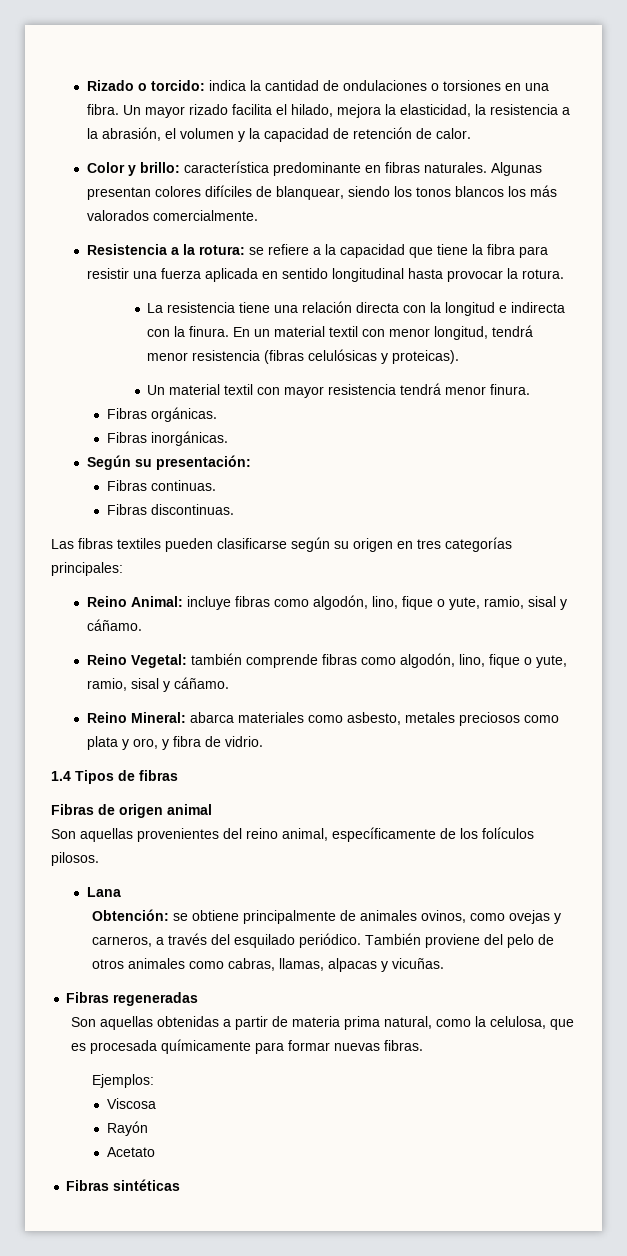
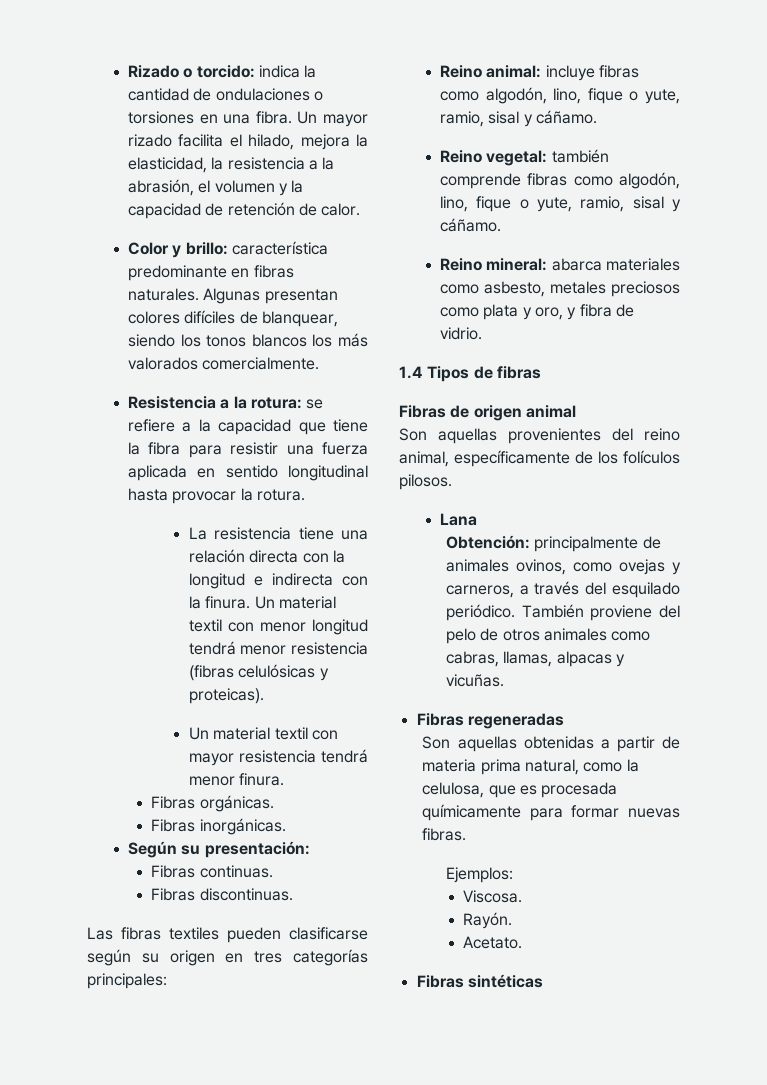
- En un material textil con menor longitud, tendrá menor resistencia (fibras celulósicas y proteicas).
+ Un material textil con menor longitud tendrá menor resistencia (fibras celulósicas y proteicas).
- Reino Animal: incluye fibras como algodón, lino, fique o yute, ramio, sisal y cáñamo.
+ Reino animal: incluye fibras como algodón, lino, fique o yute, ramio, sisal y cáñamo.
- Reino Vegetal: también comprende fibras como algodón, lino, fique o yute, ramio, sisal y cáñamo.
+ Reino vegetal: también comprende fibras como algodón, lino, fique o yute, ramio, sisal y cáñamo.
- Reino Mineral: abarca materiales como asbesto, metales preciosos como plata y oro, y fibra de vidrio.
+ Reino mineral: abarca materiales como asbesto, metales preciosos como plata y oro, y fibra de vidrio.
- Obtención: se obtiene principalmente de animales ovinos, como ovejas y carneros, a través del esquilado periódico.
+ Obtención: principalmente de animales ovinos, como ovejas y carneros, a través del esquilado periódico.
- Viscosa
- Rayón
- Acetato
+ Viscosa.
+ Rayón.
+ Acetato.

